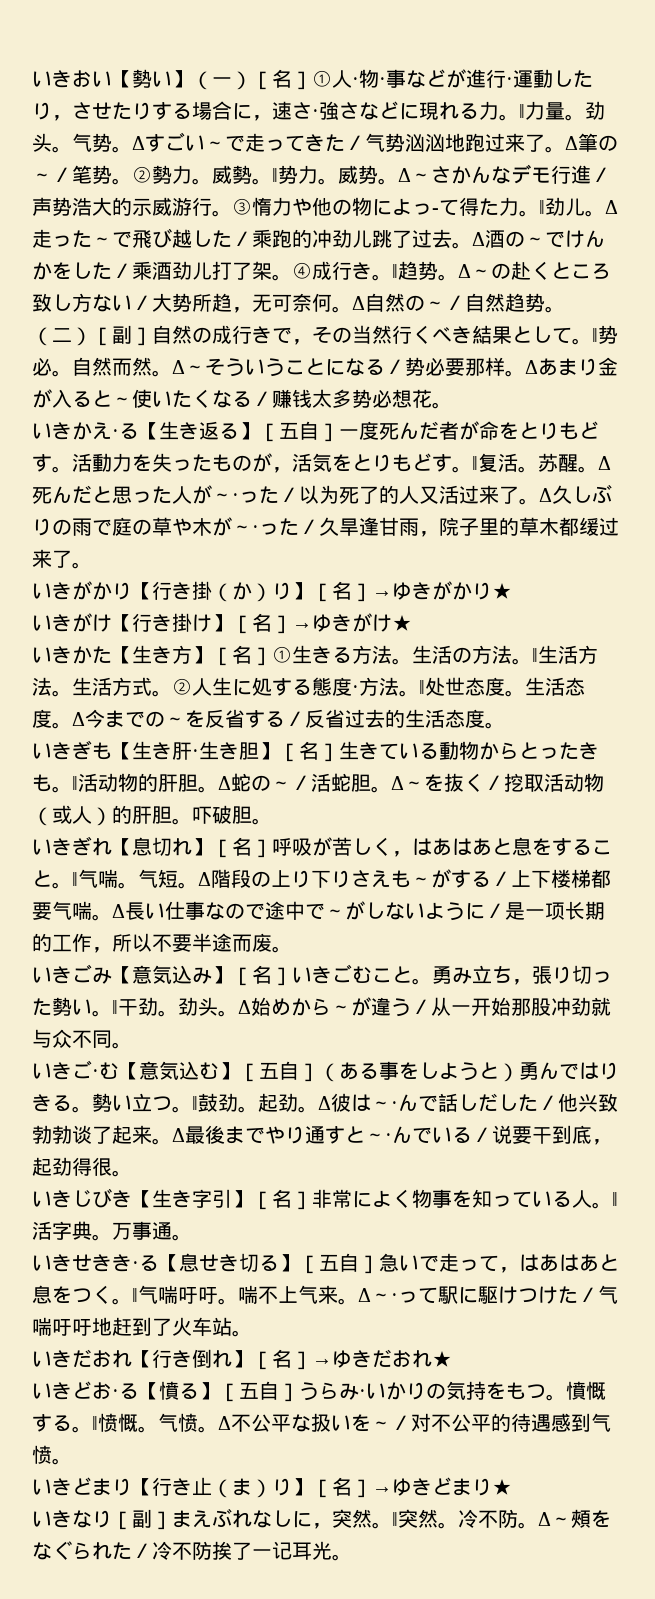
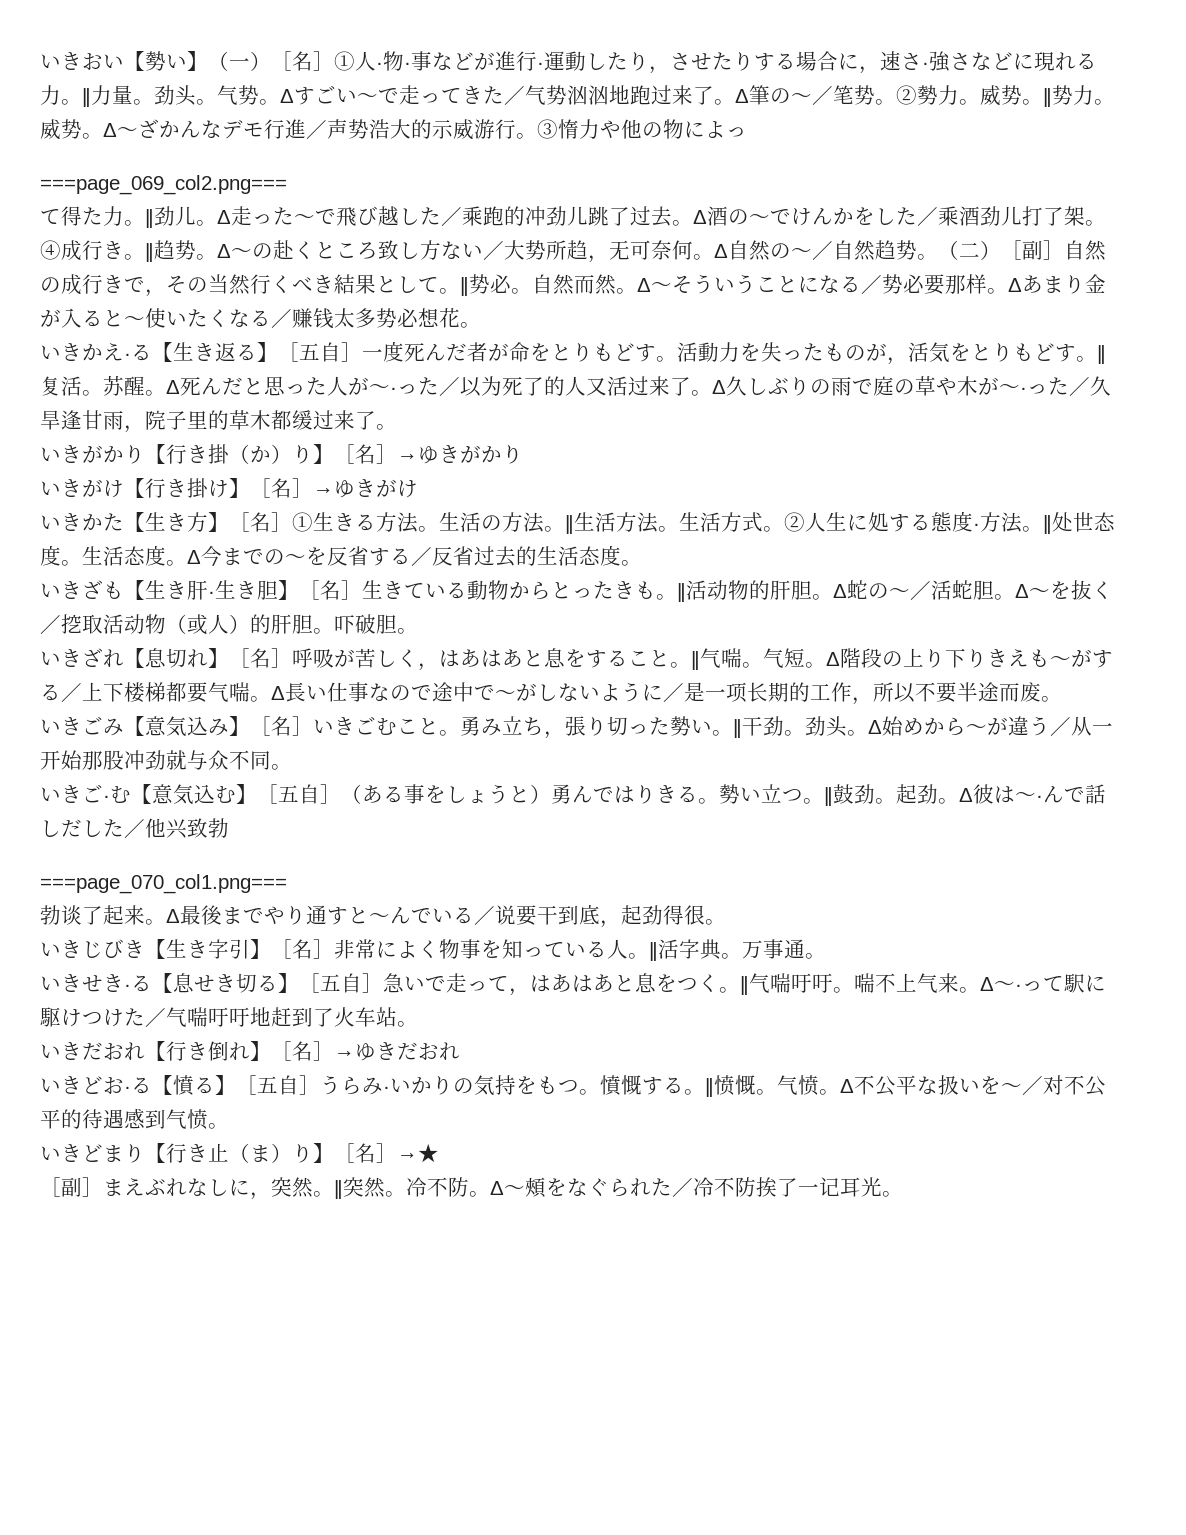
- ②勢力。威勢。
+ ②勢力。威势。
- Δ～さかんなデモ行進／声势浩大的示威游行。
+ Δ～ざかんなデモ行進／声势浩大的示威游行。
- ③惰力や他の物によっ-て得た力。
+ ③惰力や他の物によっ
+ ===page_069_col2.png===
+ て得た力。
- いきがかり【行き掛（か）り】［名］→ゆきがかり★
+ いきがかり【行き掛（か）り】［名］→ゆきがかり
- いきがけ【行き掛け】［名］→ゆきがけ★
+ いきがけ【行き掛け】［名］→ゆきがけ
- いきぎも【生き肝·生き胆】［名］生きている動物からとったきも。
+ いきざも【生き肝·生き胆】［名］生きている動物からとったきも。
- いきぎれ【息切れ】［名］呼吸が苦しく，はあはあと息をすること。
+ いきざれ【息切れ】［名］呼吸が苦しく，はあはあと息をすること。
- Δ階段の上り下りさえも～がする／上下楼梯都要气喘。
+ Δ階段の上り下りきえも～がする／上下楼梯都要气喘。
- いきご·む【意気込む】［五自］（ある事をしようと）勇んではりきる。
+ いきご·む【意気込む】［五自］（ある事をしょうと）勇んではりきる。
- Δ彼は～·んで話しだした／他兴致勃勃谈了起来。
+ Δ彼は～·んで話しだした／他兴致勃
+ ===page_070_col1.png===
+ 勃谈了起来。
- Δ最後までやり通すと～·んでいる／说要干到底，起劲得很。
+ Δ最後までやり通すと～んでいる／说要干到底，起劲得很。
- いきせきき·る【息せき切る】［五自］急いで走って，はあはあと息をつく。
+ いきせき·る【息せき切る】［五自］急いで走って，はあはあと息をつく。
- いきだおれ【行き倒れ】［名］→ゆきだおれ★
+ いきだおれ【行き倒れ】［名］→ゆきだおれ
- いきどまり【行き止（ま）り】［名］→ゆきどまり★
- いきなり［副］まえぶれなしに，突然。
+ いきどまり【行き止（ま）り】［名］→★
+ ［副］まえぶれなしに，突然。

